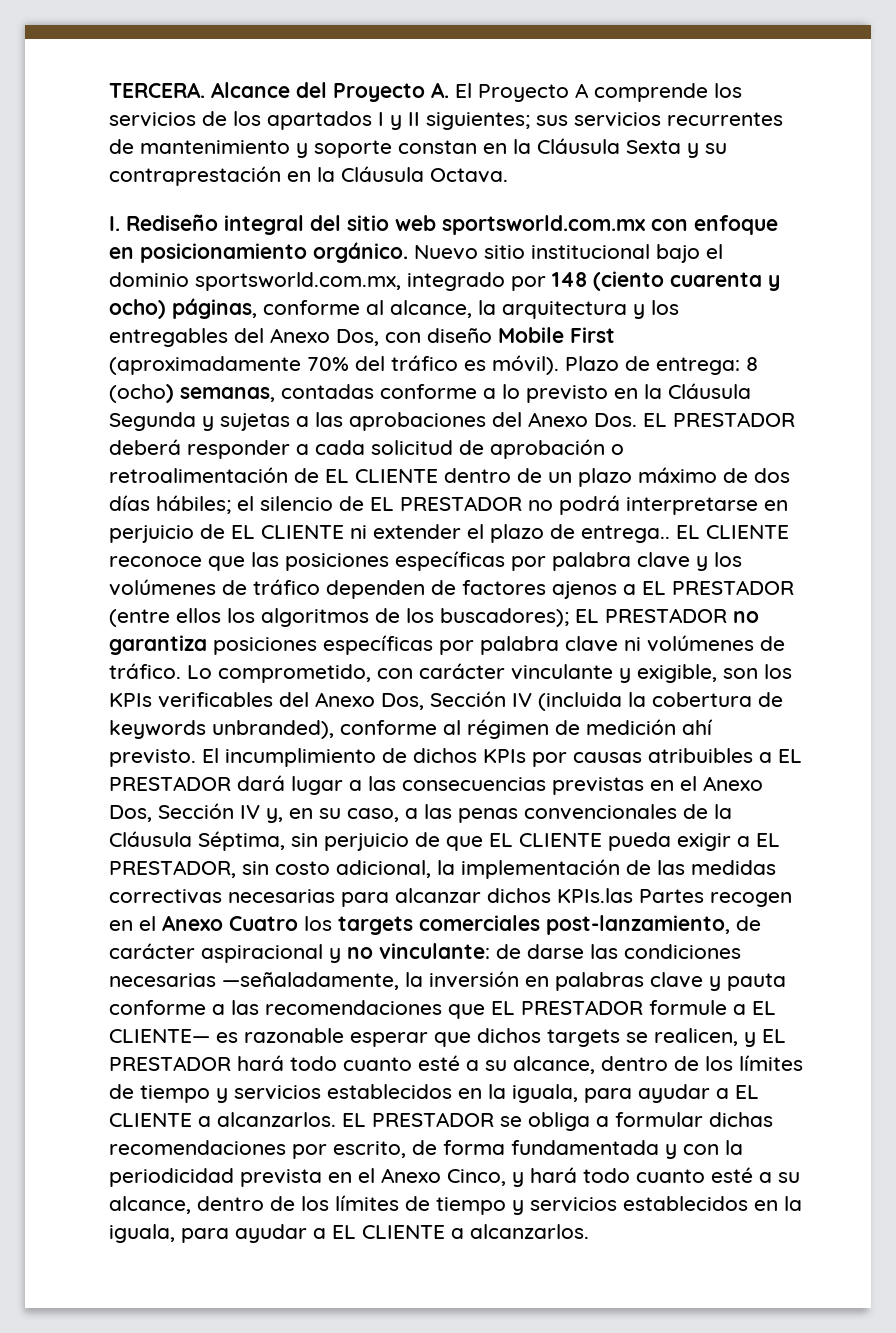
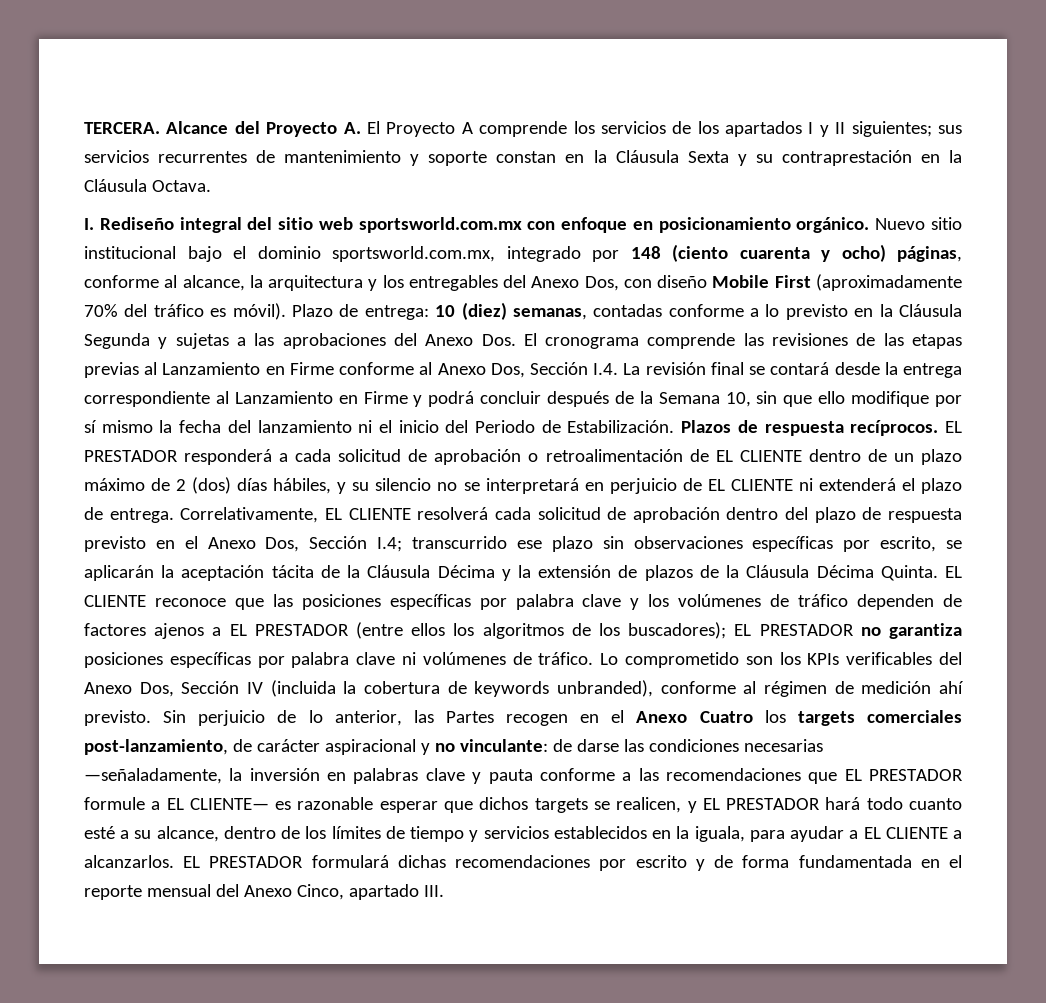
- Plazo de entrega: 8 (ocho) semanas, contadas conforme a lo previsto en la Cláusula Segunda y sujetas a las aprobaciones del Anexo Dos. EL PRESTADOR deberá responder a cada solicitud de aprobación o retroalimentación de EL CLIENTE dentro de un plazo máximo de dos días hábiles; el silencio de EL PRESTADOR no podrá interpretarse en perjuicio de EL CLIENTE ni extender el plazo de entrega..
+ Plazo de entrega: 10 (diez) semanas, contadas conforme a lo previsto en la Cláusula Segunda y sujetas a las aprobaciones del Anexo Dos. El cronograma comprende las revisiones de las etapas previas al Lanzamiento en Firme conforme al Anexo Dos, Sección I.4. La revisión final se contará desde la entrega correspondiente al Lanzamiento en Firme y podrá concluir después de la Semana 10, sin que ello modifique por sí mismo la fecha del lanzamiento ni el inicio del Periodo de Estabilización. Plazos de respuesta recíprocos. EL PRESTADOR responderá a cada solicitud de aprobación o retroalimentación de EL CLIENTE dentro de un plazo máximo de 2 (dos) días hábiles, y su silencio no se interpretará en perjuicio de EL CLIENTE ni extenderá el plazo de entrega. Correlativamente, EL CLIENTE resolverá cada solicitud de aprobación dentro del plazo de respuesta previsto en el Anexo Dos, Sección I.4; transcurrido ese plazo sin observaciones específicas por escrito, se aplicarán la aceptación tácita de la Cláusula Décima y la extensión de plazos de la Cláusula Décima Quinta.
- Lo comprometido, con carácter vinculante y exigible, son los KPIs verificables del Anexo Dos, Sección IV (incluida la cobertura de keywords unbranded), conforme al régimen de medición ahí previsto.
+ Lo comprometido son los KPIs verificables del Anexo Dos, Sección IV (incluida la cobertura de keywords unbranded), conforme al régimen de medición ahí previsto.
- El incumplimiento de dichos KPIs por causas atribuibles a EL PRESTADOR dará lugar a las consecuencias previstas en el Anexo Dos, Sección IV y, en su caso, a las penas convencionales de la Cláusula Séptima, sin perjuicio de que EL CLIENTE pueda exigir a EL PRESTADOR, sin costo adicional, la implementación de las medidas correctivas necesarias para alcanzar dichos KPIs.las Partes recogen en el Anexo Cuatro los targets comerciales post-lanzamiento, de carácter aspiracional y no vinculante:
+ Sin perjuicio de lo anterior, las Partes recogen en el Anexo Cuatro los targets comerciales post-lanzamiento, de carácter aspiracional y no vinculante:
- EL PRESTADOR se obliga a formular dichas recomendaciones por escrito, de forma fundamentada y con la periodicidad prevista en el Anexo Cinco, y hará todo cuanto esté a su alcance, dentro de los límites de tiempo y servicios establecidos en la iguala, para ayudar a EL CLIENTE a alcanzarlos.
+ EL PRESTADOR formulará dichas recomendaciones por escrito y de forma fundamentada en el reporte mensual del Anexo Cinco, apartado III.

